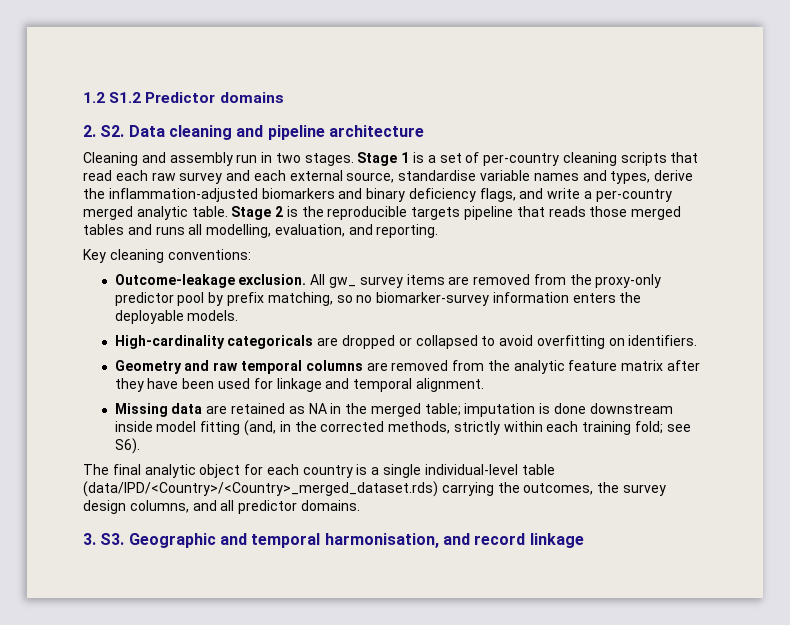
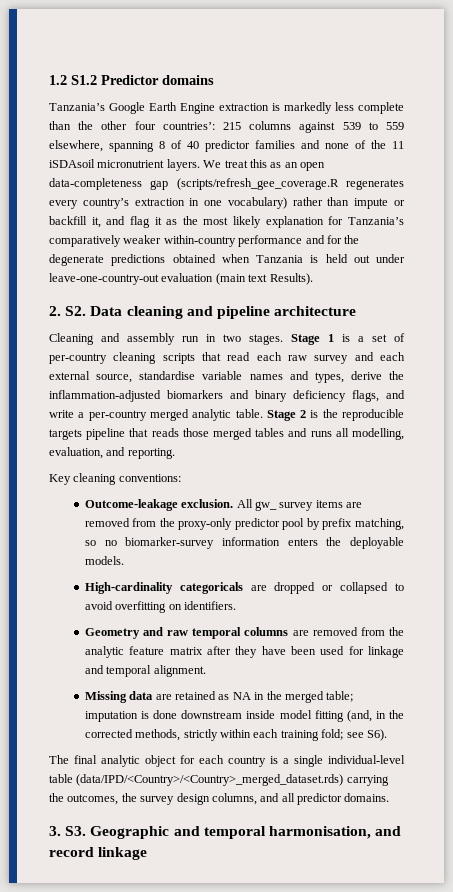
+ Tanzania’s Google Earth Engine extraction is markedly less complete than the other four countries’: 215 columns against 539 to 559 elsewhere, spanning 8 of 40 predictor families and none of the 11 iSDAsoil micronutrient layers. We treat this as an open data-completeness gap (scripts/refresh_gee_coverage.R regenerates every country’s extraction in one vocabulary) rather than impute or backfill it, and flag it as the most likely explanation for Tanzania’s comparatively weaker within-country performance and for the degenerate predictions obtained when Tanzania is held out under leave-one-country-out evaluation (main text Results).

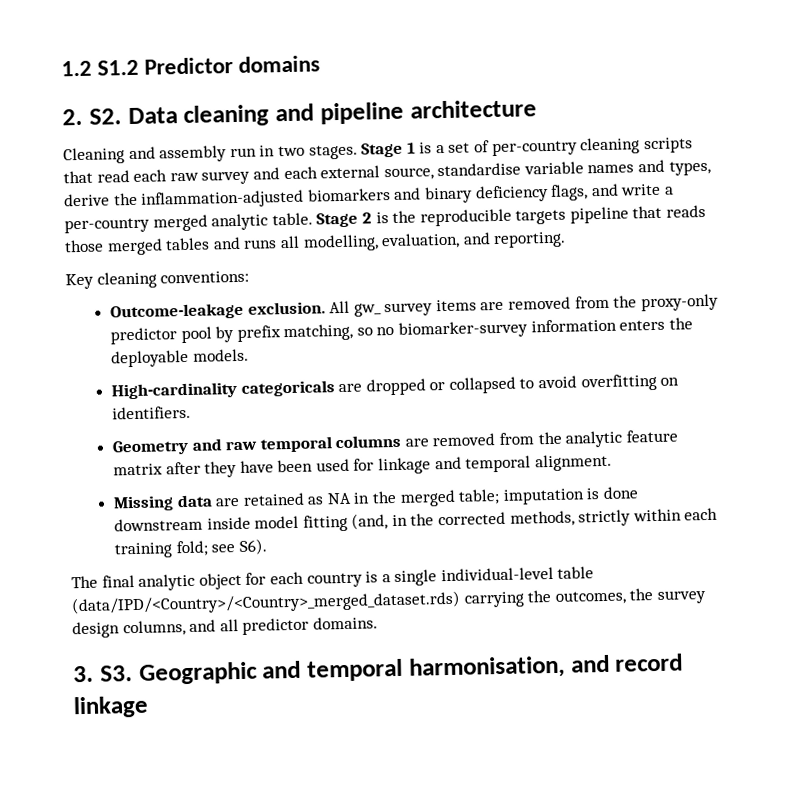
- Tanzania’s Google Earth Engine extraction is markedly less complete than the other four countries’: 215 columns against 539 to 559 elsewhere, spanning 8 of 40 predictor families and none of the 11 iSDAsoil micronutrient layers. We treat this as an open data-completeness gap (scripts/refresh_gee_coverage.R regenerates every country’s extraction in one vocabulary) rather than impute or backfill it, and flag it as the most likely explanation for Tanzania’s comparatively weaker within-country performance and for the degenerate predictions obtained when Tanzania is held out under leave-one-country-out evaluation (main text Results).

